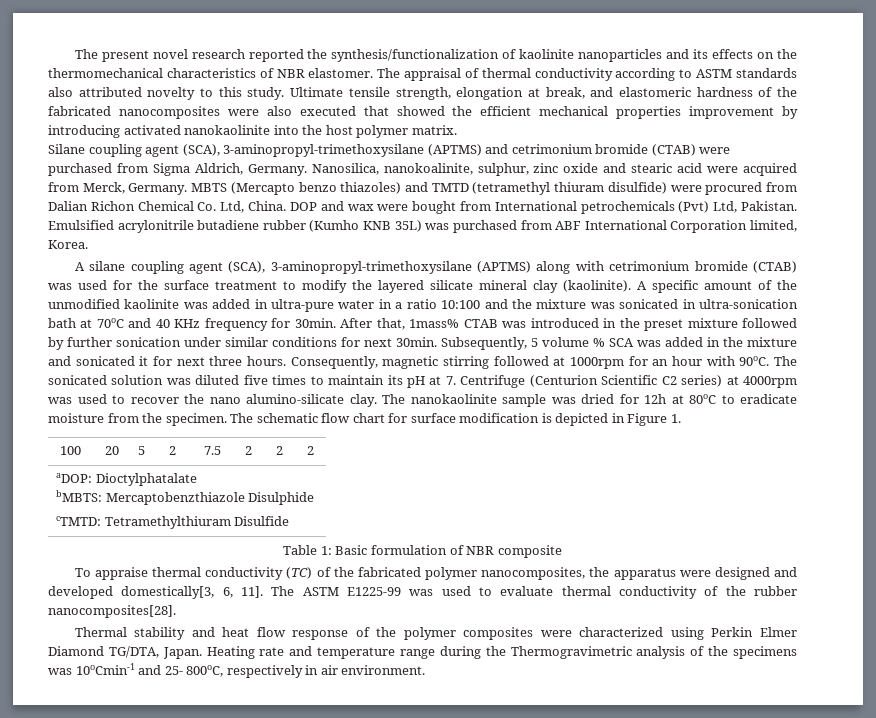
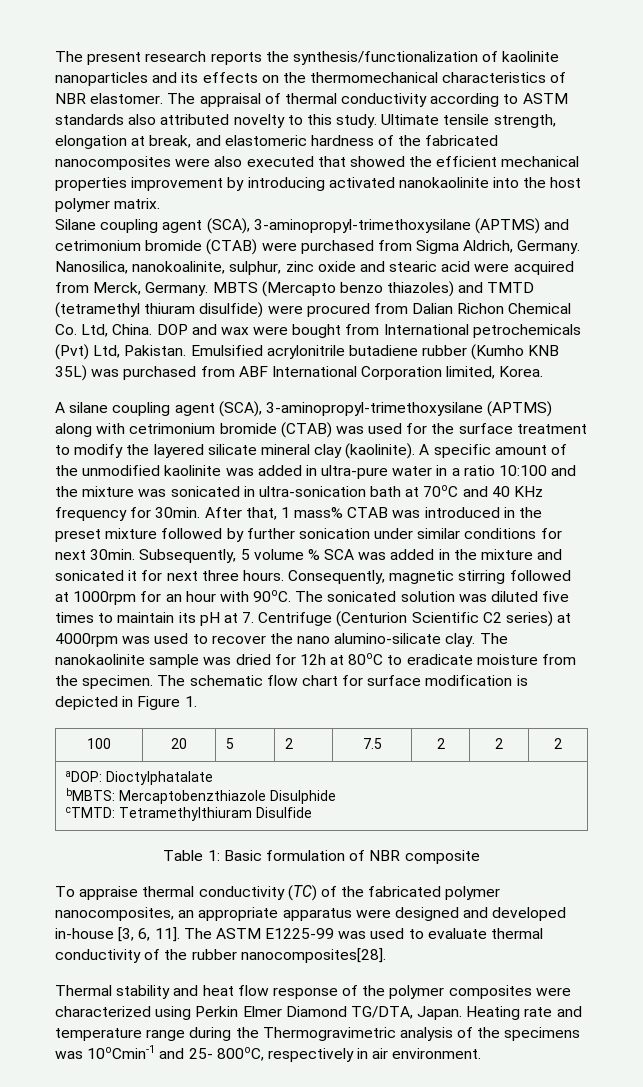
- The present novel research reported the synthesis/functionalization of kaolinite nanoparticles and its effects on the thermomechanical characteristics of NBR elastomer.
+ The present research reports the synthesis/functionalization of kaolinite nanoparticles and its effects on the thermomechanical characteristics of NBR elastomer.
- After that, 1mass% CTAB was introduced in the preset mixture followed by further sonication under similar conditions for next 30min.
+ After that, 1 mass% CTAB was introduced in the preset mixture followed by further sonication under similar conditions for next 30min.
- To appraise thermal conductivity (TC) of the fabricated polymer nanocomposites, the apparatus were designed and developed domestically[3, 6, 11].
+ To appraise thermal conductivity (TC) of the fabricated polymer nanocomposites, an appropriate apparatus were designed and developed in-house [3, 6, 11].

